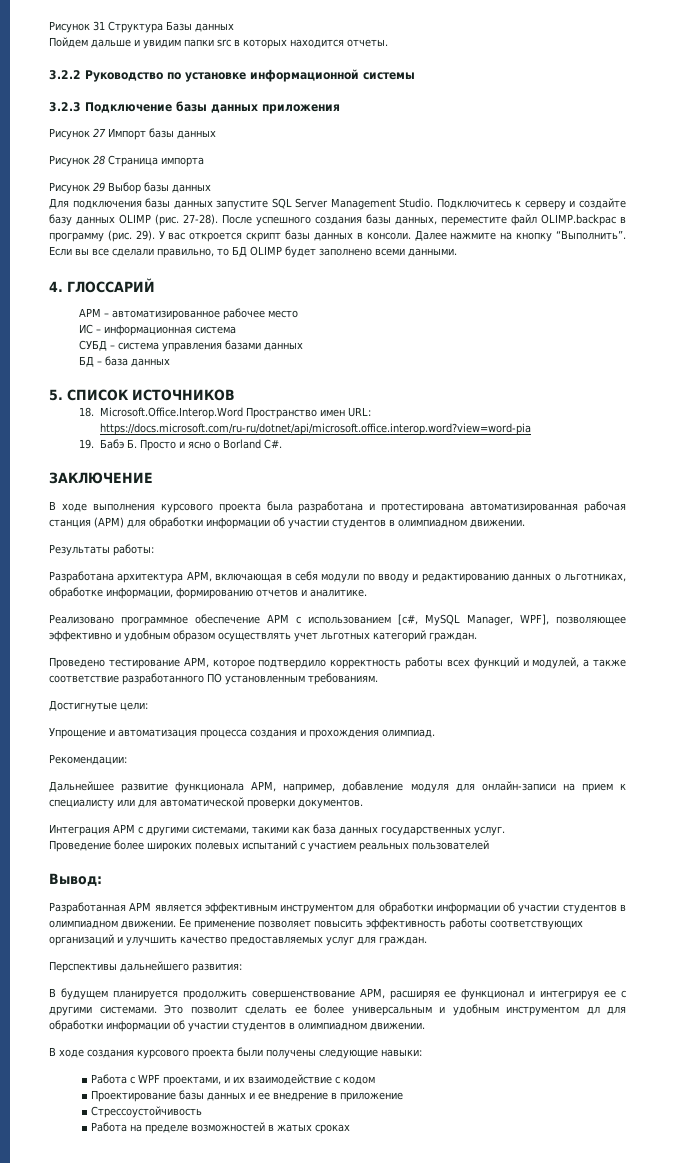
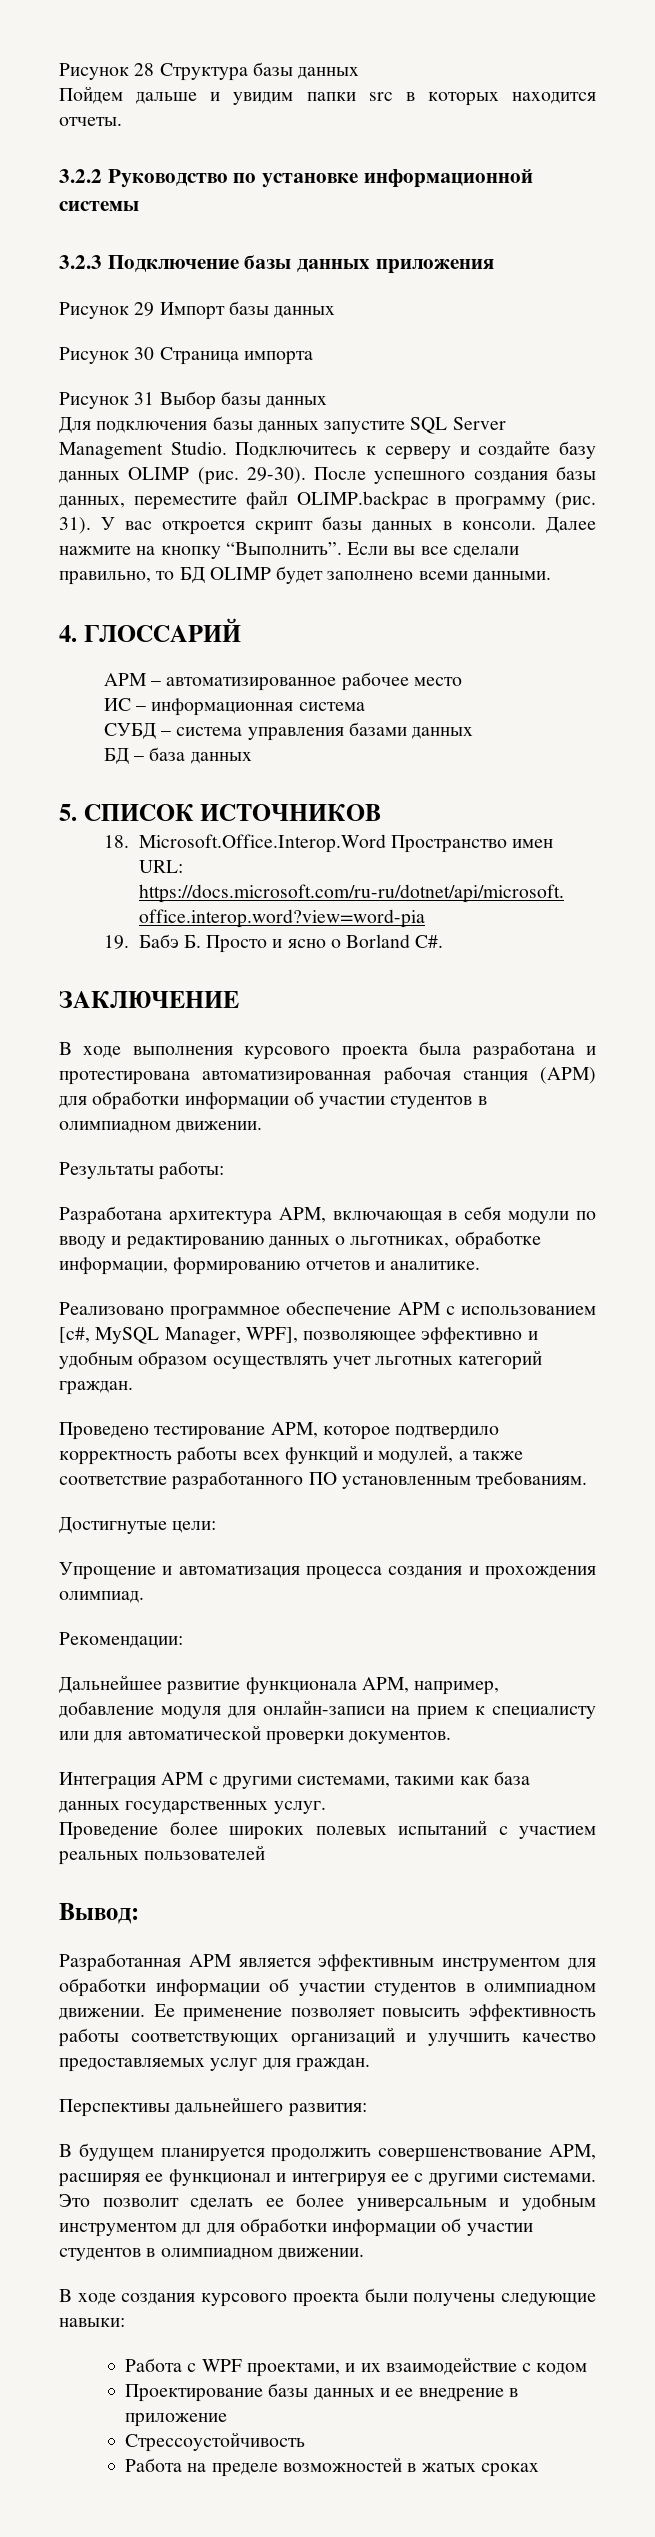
- Рисунок 31 Структура Базы данных
+ Рисунок 28 Структура базы данных
- Рисунок 27 Импорт базы данных
+ Рисунок 29 Импорт базы данных
- Рисунок 28 Страница импорта
+ Рисунок 30 Страница импорта
- Рисунок 29 Выбор базы данных
+ Рисунок 31 Выбор базы данных
- 27-28).
+ 29-30).
- 29).
+ 31).

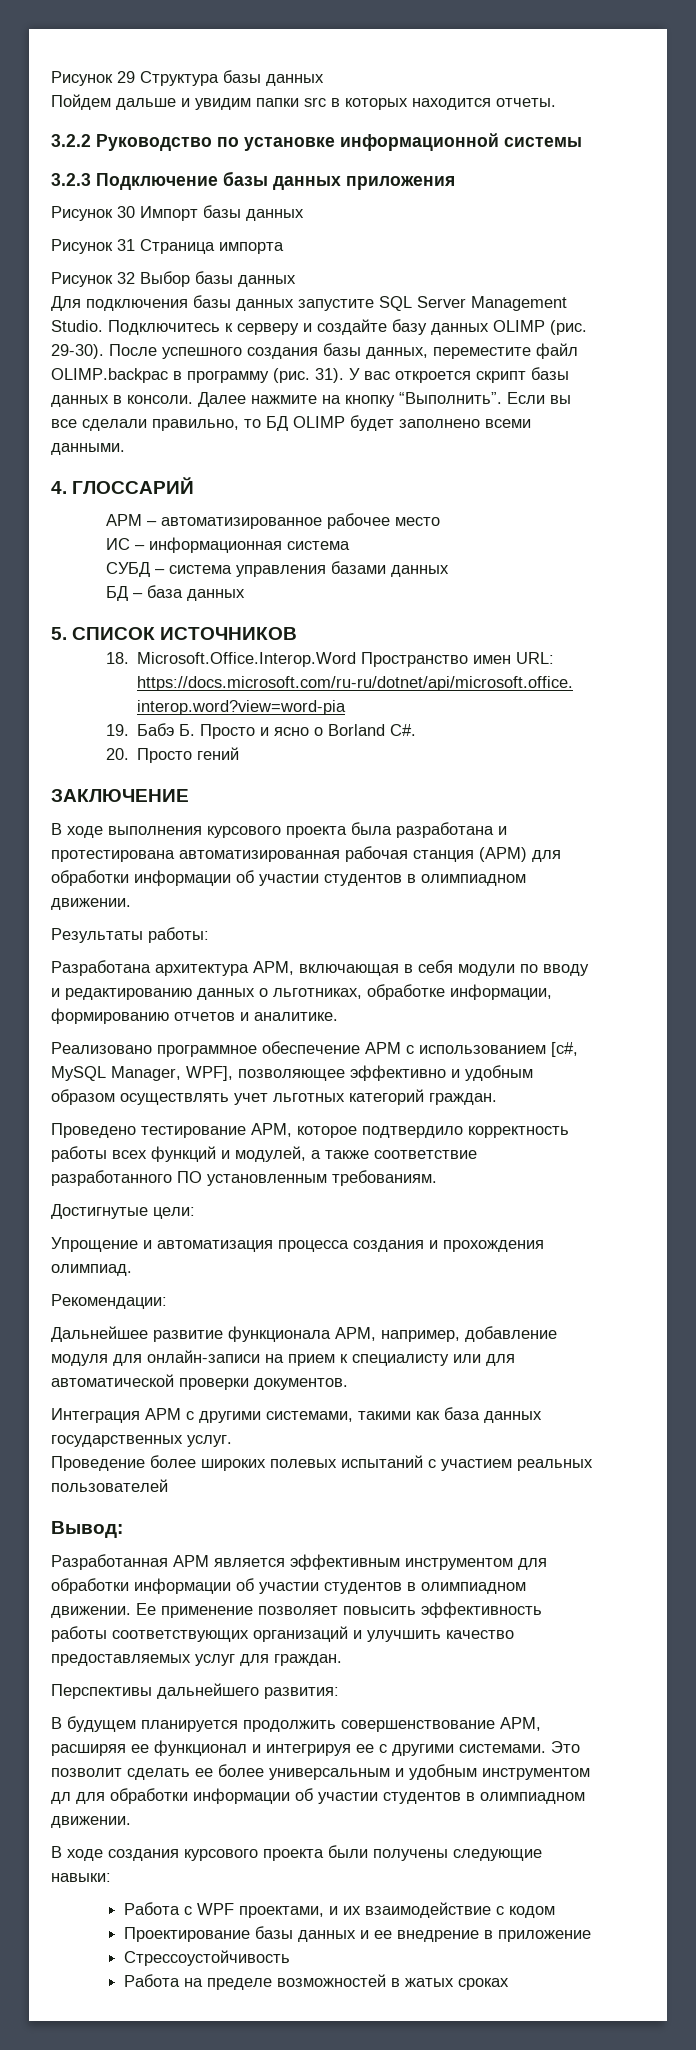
- Рисунок 28 Структура базы данных
+ Рисунок 29 Структура базы данных
- Рисунок 29 Импорт базы данных
+ Рисунок 30 Импорт базы данных
- Рисунок 30 Страница импорта
+ Рисунок 31 Страница импорта
- Рисунок 31 Выбор базы данных
+ Рисунок 32 Выбор базы данных
+ 20. Просто гений

